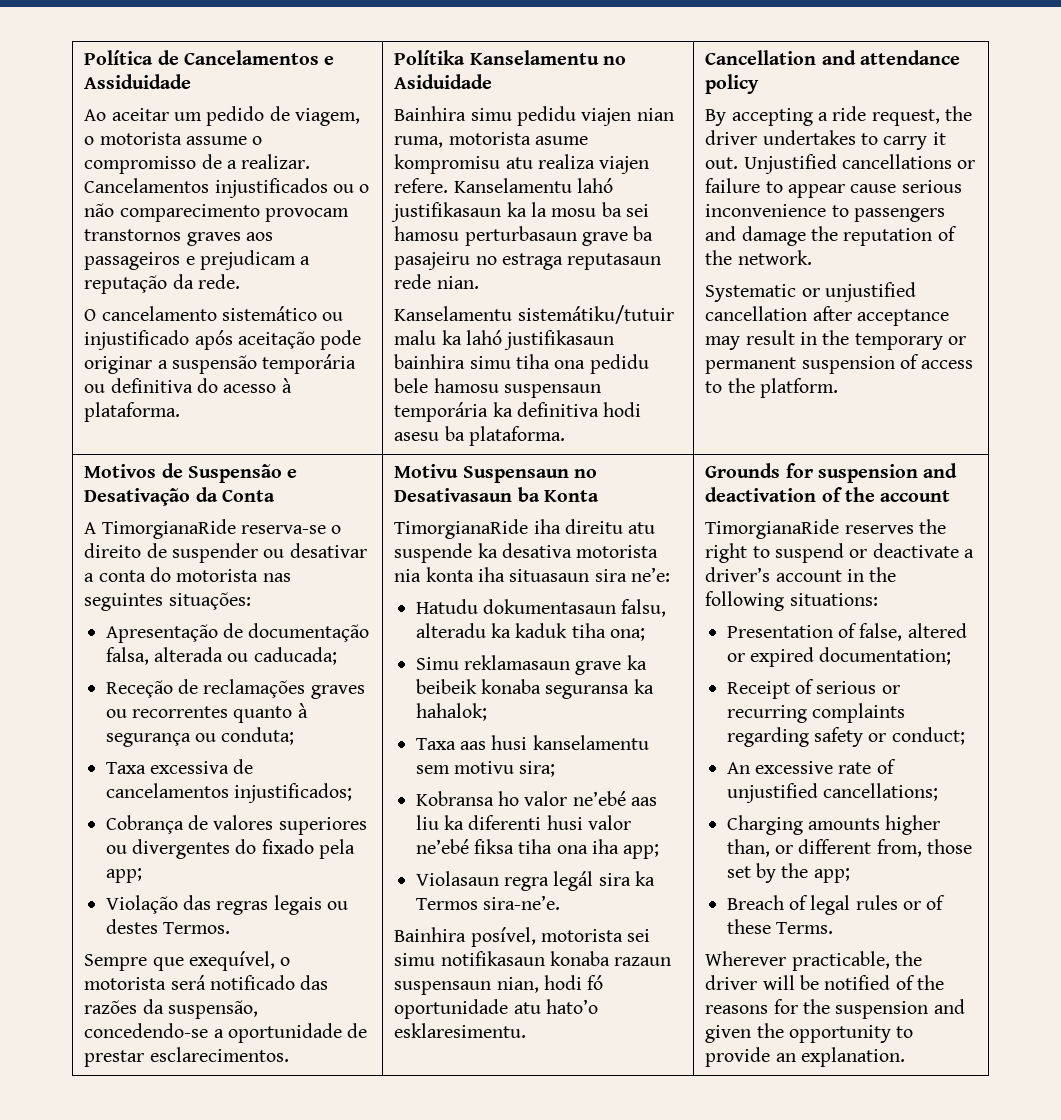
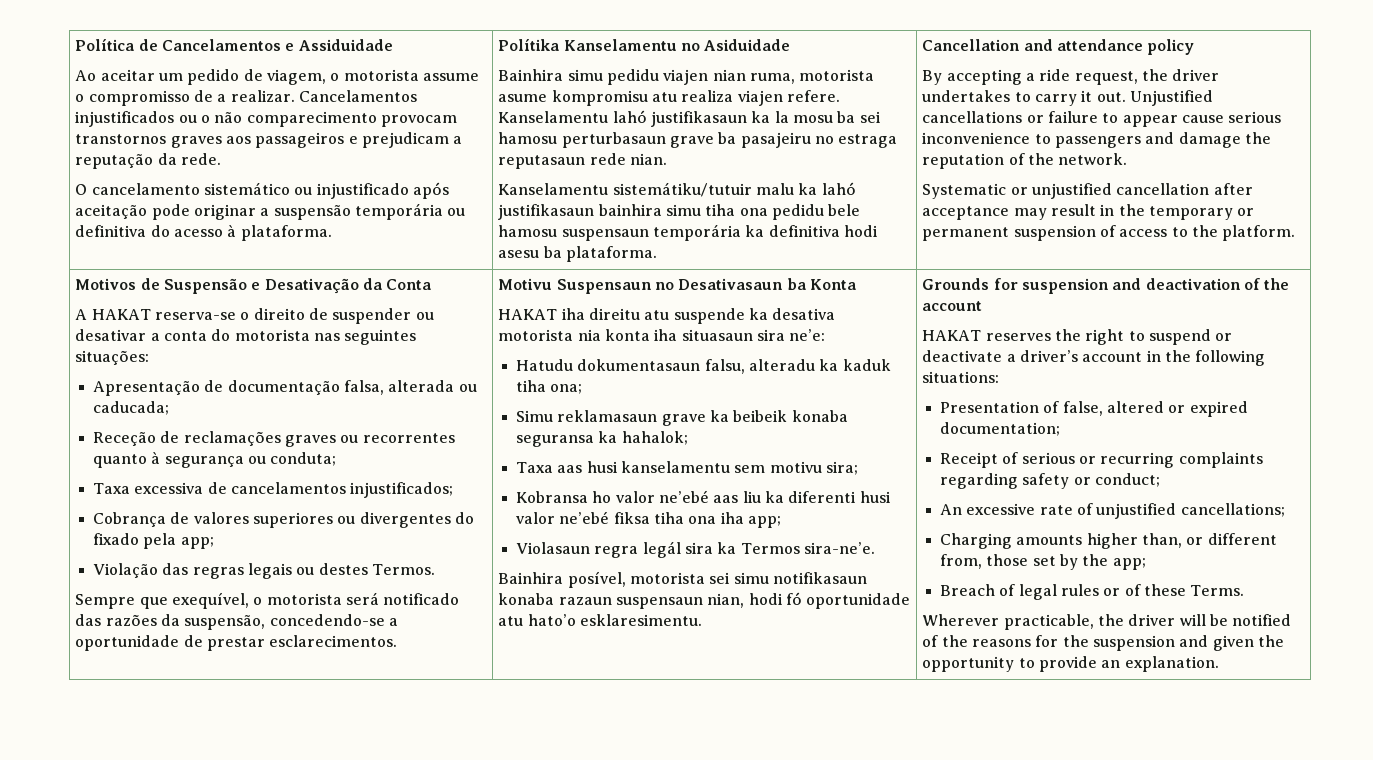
- A TimorgianaRide reserva-se o direito de suspender ou desativar a conta do motorista nas seguintes situações:
+ A HAKAT reserva-se o direito de suspender ou desativar a conta do motorista nas seguintes situações:
- TimorgianaRide iha direitu atu suspende ka desativa motorista nia konta iha situasaun sira ne’e:
+ HAKAT iha direitu atu suspende ka desativa motorista nia konta iha situasaun sira ne’e:
- TimorgianaRide reserves the right to suspend or deactivate a driver’s account in the following situations:
+ HAKAT reserves the right to suspend or deactivate a driver’s account in the following situations:

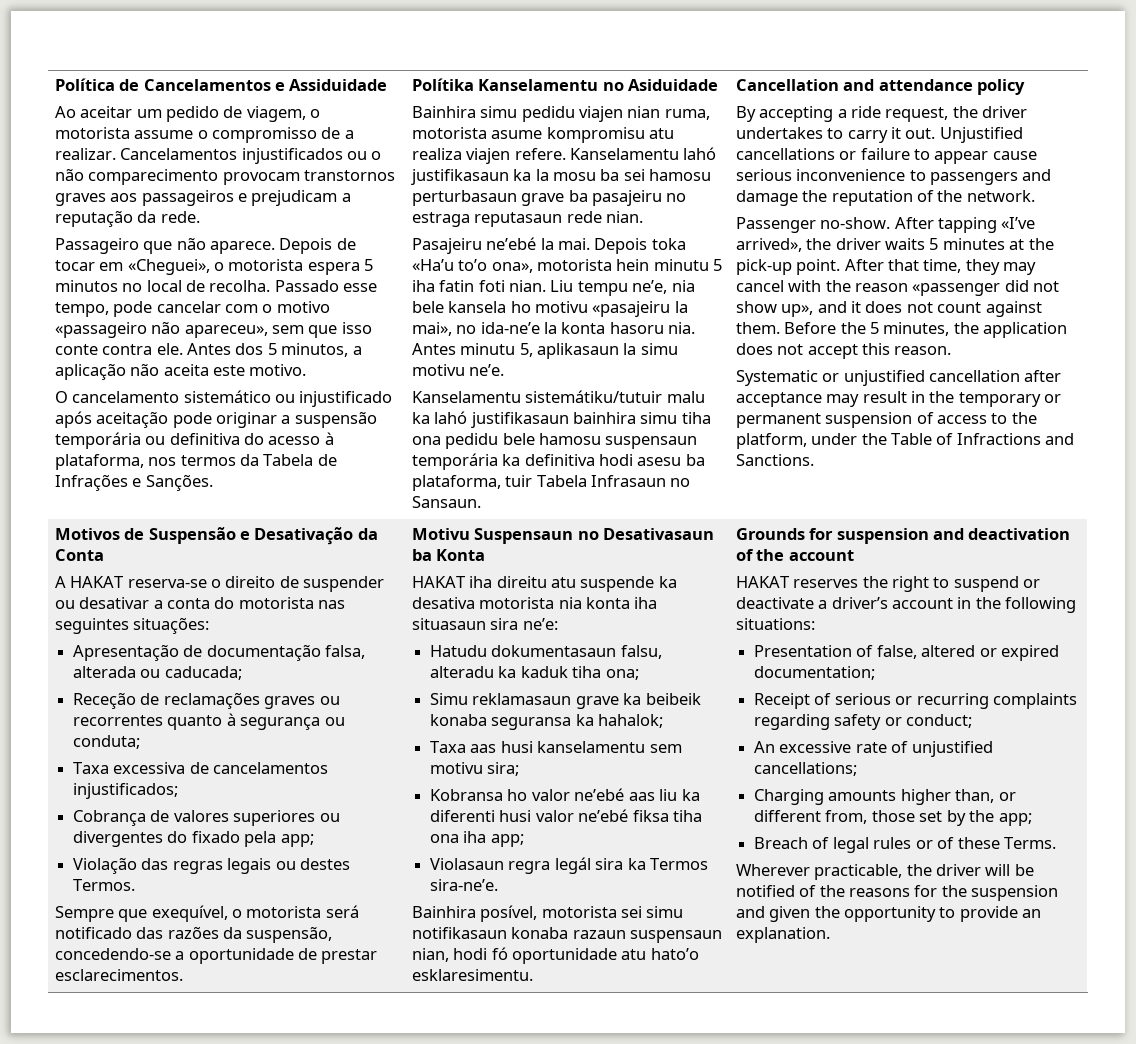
+ Passageiro que não aparece. Depois de tocar em «Cheguei», o motorista espera 5 minutos no local de recolha. Passado esse tempo, pode cancelar com o motivo «passageiro não apareceu», sem que isso conte contra ele. Antes dos 5 minutos, a aplicação não aceita este motivo.
- O cancelamento sistemático ou injustificado após aceitação pode originar a suspensão temporária ou definitiva do acesso à plataforma.
+ O cancelamento sistemático ou injustificado após aceitação pode originar a suspensão temporária ou definitiva do acesso à plataforma, nos termos da Tabela de Infrações e Sanções.
+ Pasajeiru ne’ebé la mai. Depois toka «Ha’u to’o ona», motorista hein minutu 5 iha fatin foti nian. Liu tempu ne’e, nia bele kansela ho motivu «pasajeiru la mai», no ida-ne’e la konta hasoru nia. Antes minutu 5, aplikasaun la simu motivu ne’e.
- Kanselamentu sistemátiku/tutuir malu ka lahó justifikasaun bainhira simu tiha ona pedidu bele hamosu suspensaun temporária ka definitiva hodi asesu ba plataforma.
+ Kanselamentu sistemátiku/tutuir malu ka lahó justifikasaun bainhira simu tiha ona pedidu bele hamosu suspensaun temporária ka definitiva hodi asesu ba plataforma, tuir Tabela Infrasaun no Sansaun.
+ Passenger no-show. After tapping «I’ve arrived», the driver waits 5 minutes at the pick-up point. After that time, they may cancel with the reason «passenger did not show up», and it does not count against them. Before the 5 minutes, the application does not accept this reason.
- Systematic or unjustified cancellation after acceptance may result in the temporary or permanent suspension of access to the platform.
+ Systematic or unjustified cancellation after acceptance may result in the temporary or permanent suspension of access to the platform, under the Table of Infractions and Sanctions.

